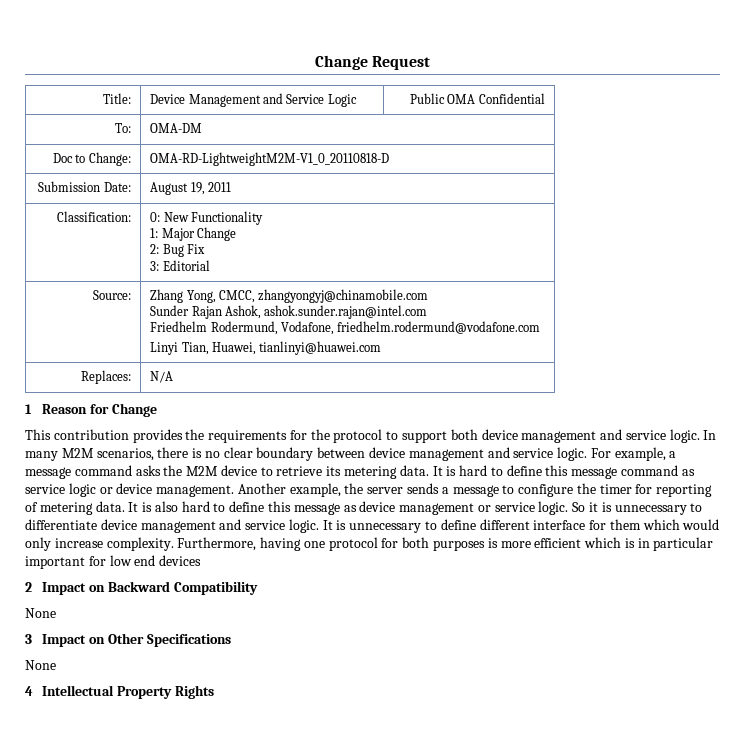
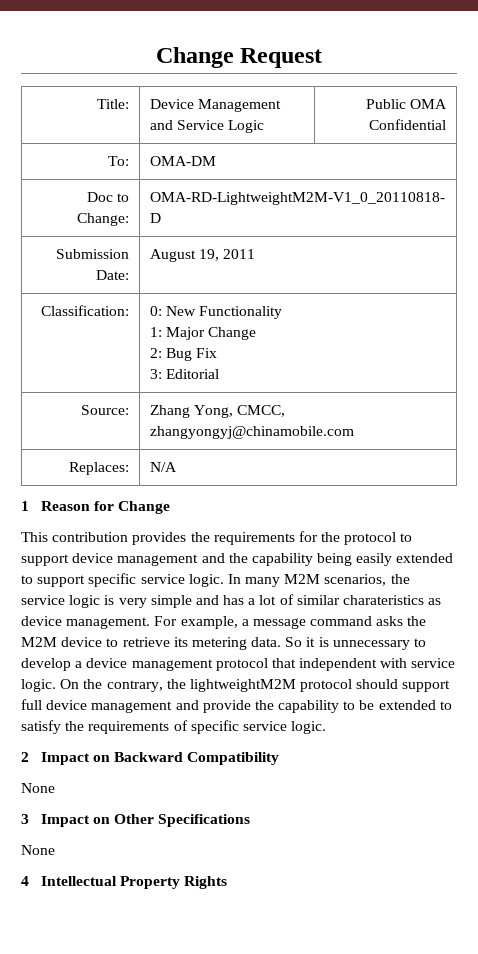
  Source: | Zhang Yong, CMCC, zhangyongyj@chinamobile.com
- Sunder Rajan Ashok, ashok.sunder.rajan@intel.com
- Friedhelm Rodermund, Vodafone, friedhelm.rodermund@vodafone.com
- Linyi Tian, Huawei, tianlinyi@huawei.com
- This contribution provides the requirements for the protocol to support both device management and service logic.
+ This contribution provides the requirements for the protocol to support device management and the capability being easily extended to support specific service logic.
- In many M2M scenarios, there is no clear boundary between device management and service logic.
+ In many M2M scenarios, the service logic is very simple and has a lot of similar charateristics as device management.
- It is hard to define this message command as service logic or device management. Another example, the server sends a message to configure the timer for reporting of metering data. It is also hard to define this message as device management or service logic.
- So it is unnecessary to differentiate device management and service logic. It is unnecessary to define different interface for them which would only increase complexity. Furthermore, having one protocol for both purposes is more efficient which is in particular important for low end devices
+ So it is unnecessary to develop a device management protocol that independent with service logic. On the contrary, the lightweightM2M protocol should support full device management and provide the capability to be extended to satisfy the requirements of specific service logic.

